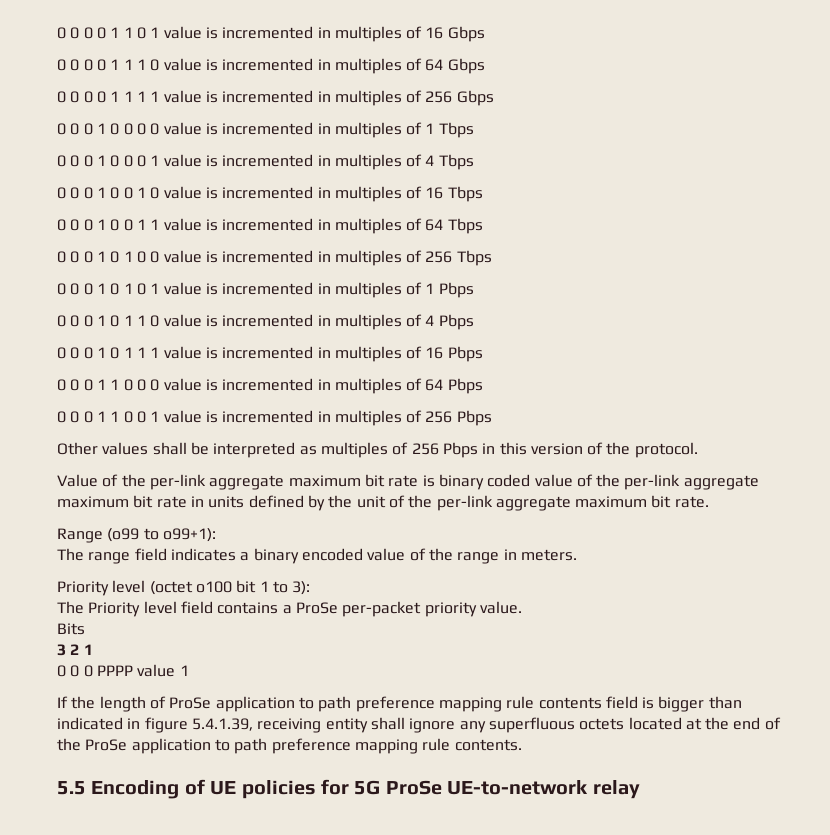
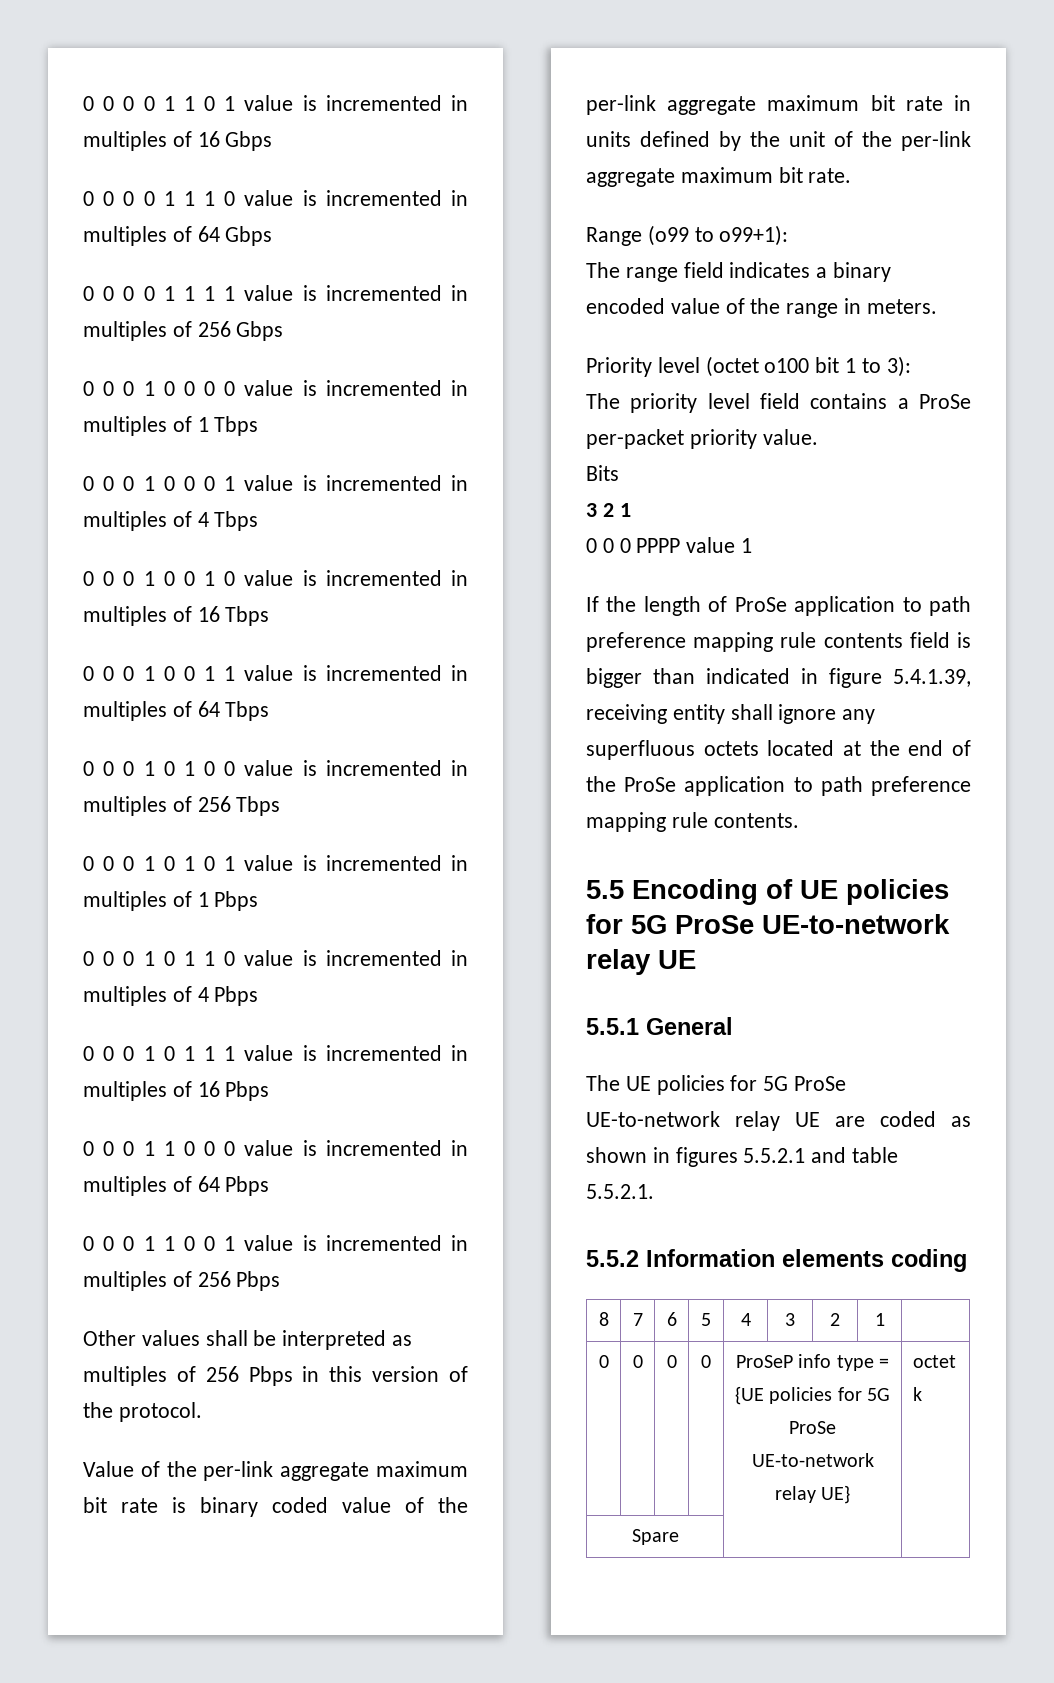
- The Priority level field contains a ProSe per-packet priority value.
+ The priority level field contains a ProSe per-packet priority value.
- 5.5 Encoding of UE policies for 5G ProSe UE-to-network relay
+ 5.5 Encoding of UE policies for 5G ProSe UE-to-network relay UE
+ 5.5.1 General
+ The UE policies for 5G ProSe UE-to-network relay UE are coded as shown in figures 5.5.2.1 and table 5.5.2.1.
+ 5.5.2 Information elements coding
+ 8 | 7 | 6 | 5 | 4 | 3 | 2 | 1 |
+ 0 | 0 | 0 | 0 | ProSeP info type = {UE policies for 5G ProSe UE-to-network relay UE} | octet k
+ Spare | |

